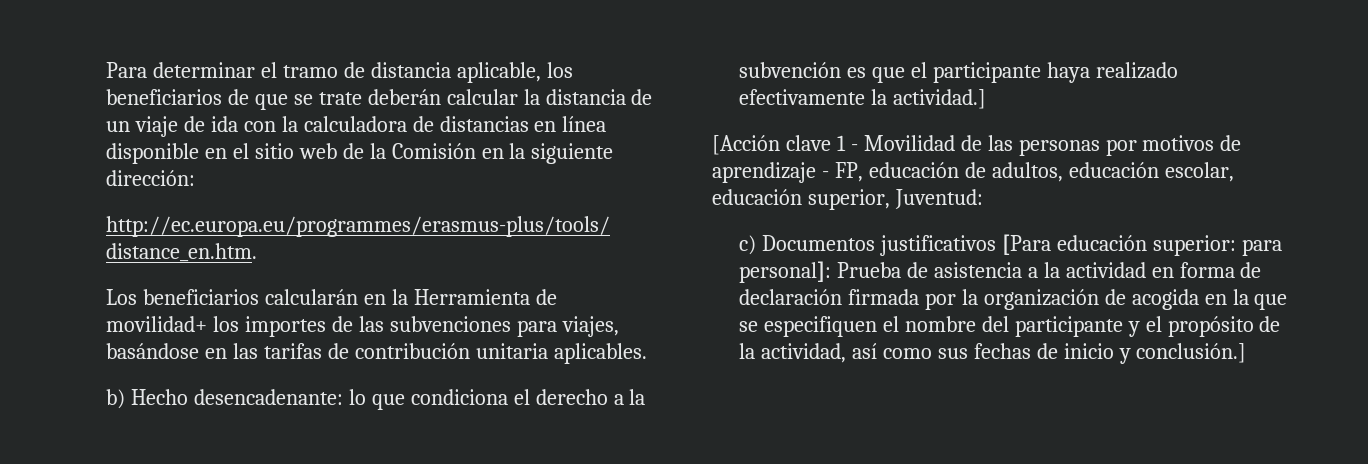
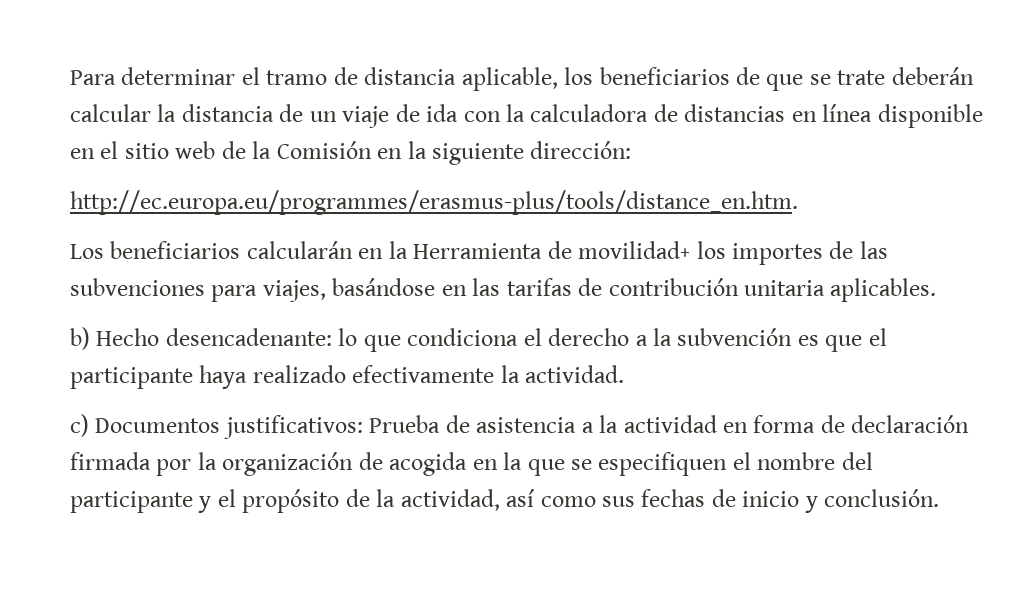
- b) Hecho desencadenante: lo que condiciona el derecho a la subvención es que el participante haya realizado efectivamente la actividad.]
- [Acción clave 1 - Movilidad de las personas por motivos de aprendizaje - FP, educación de adultos, educación escolar, educación superior, Juventud:
- c) Documentos justificativos [Para educación superior: para personal]: Prueba de asistencia a la actividad en forma de declaración firmada por la organización de acogida en la que se especifiquen el nombre del participante y el propósito de la actividad, así como sus fechas de inicio y conclusión.]
+ b) Hecho desencadenante: lo que condiciona el derecho a la subvención es que el participante haya realizado efectivamente la actividad.
+ c) Documentos justificativos: Prueba de asistencia a la actividad en forma de declaración firmada por la organización de acogida en la que se especifiquen el nombre del participante y el propósito de la actividad, así como sus fechas de inicio y conclusión.

